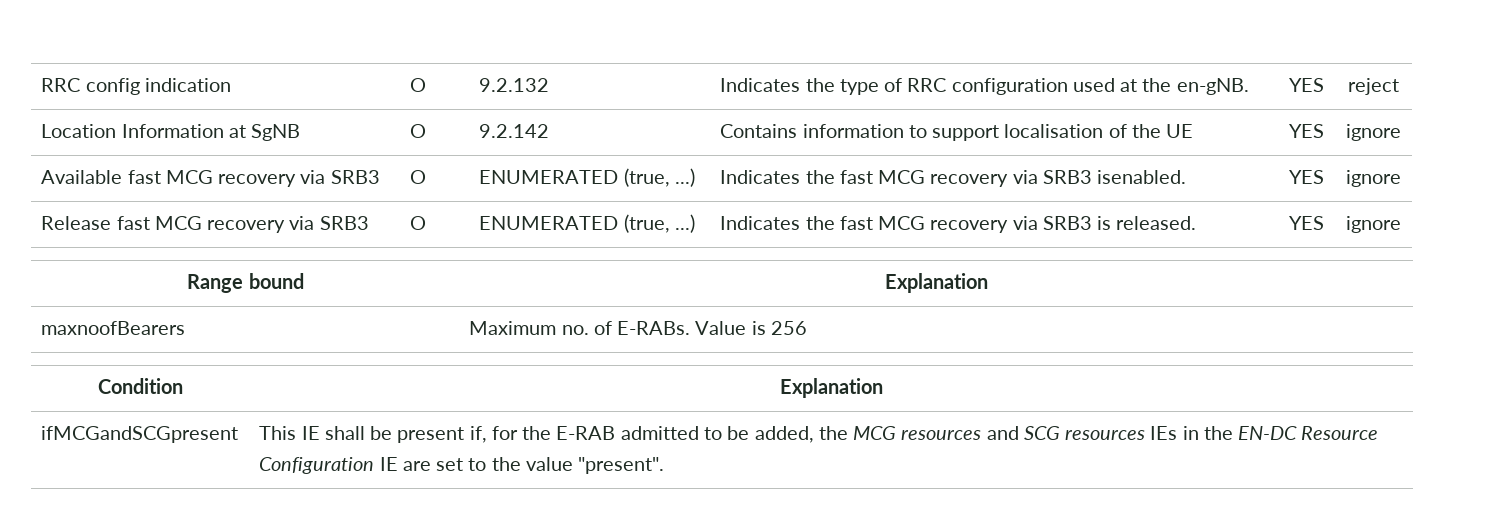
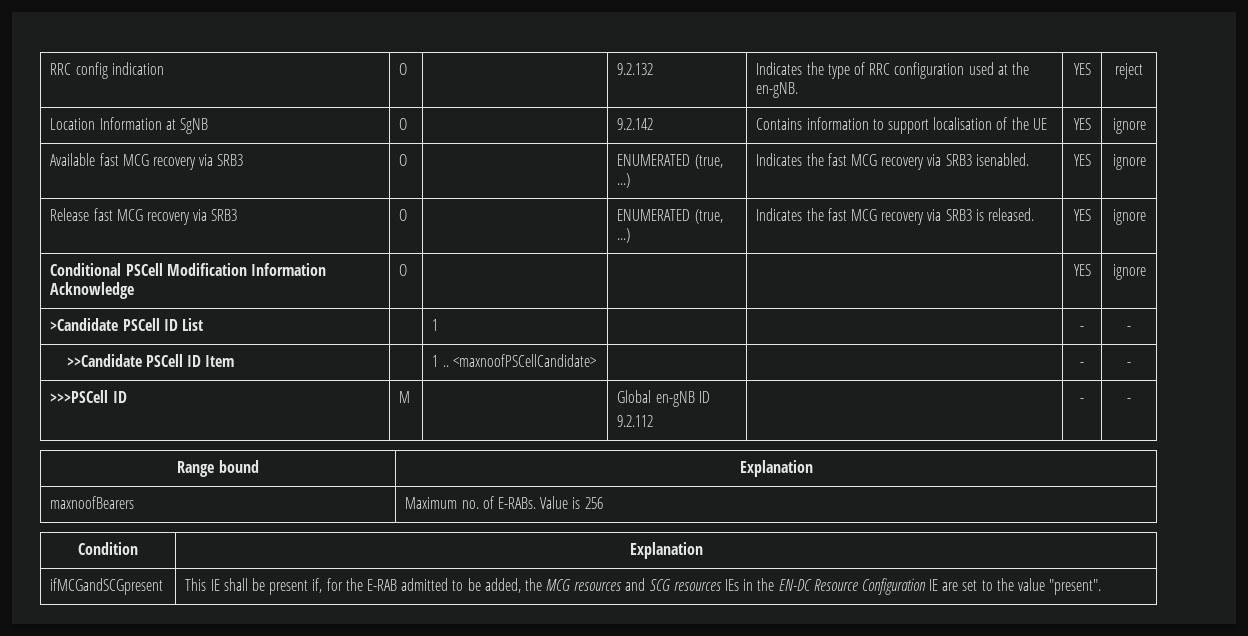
+ Conditional PSCell Modification Information Acknowledge | O | | | | YES | ignore
+ >Candidate PSCell ID List | | 1 | | | - | -
+ >>Candidate PSCell ID Item | | 1 .. <maxnoofPSCellCandidate> | | | - | -
+ >>>PSCell ID | M | | Global en-gNB ID
+ 9.2.112 | | - | -

